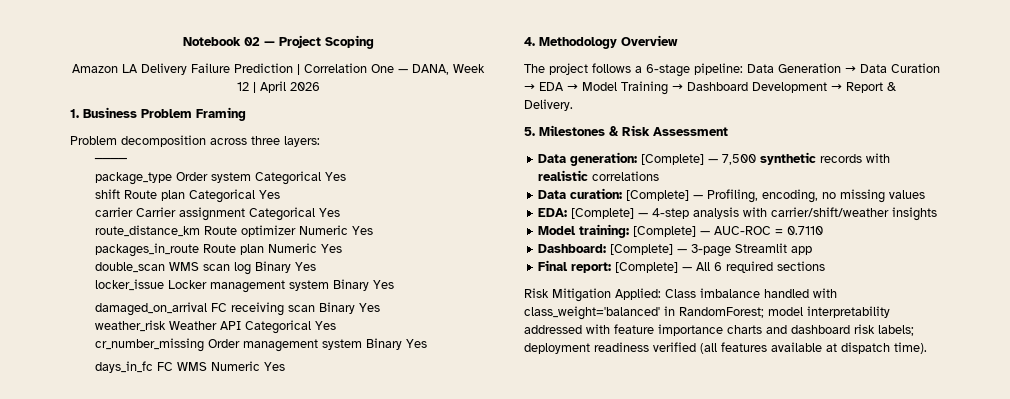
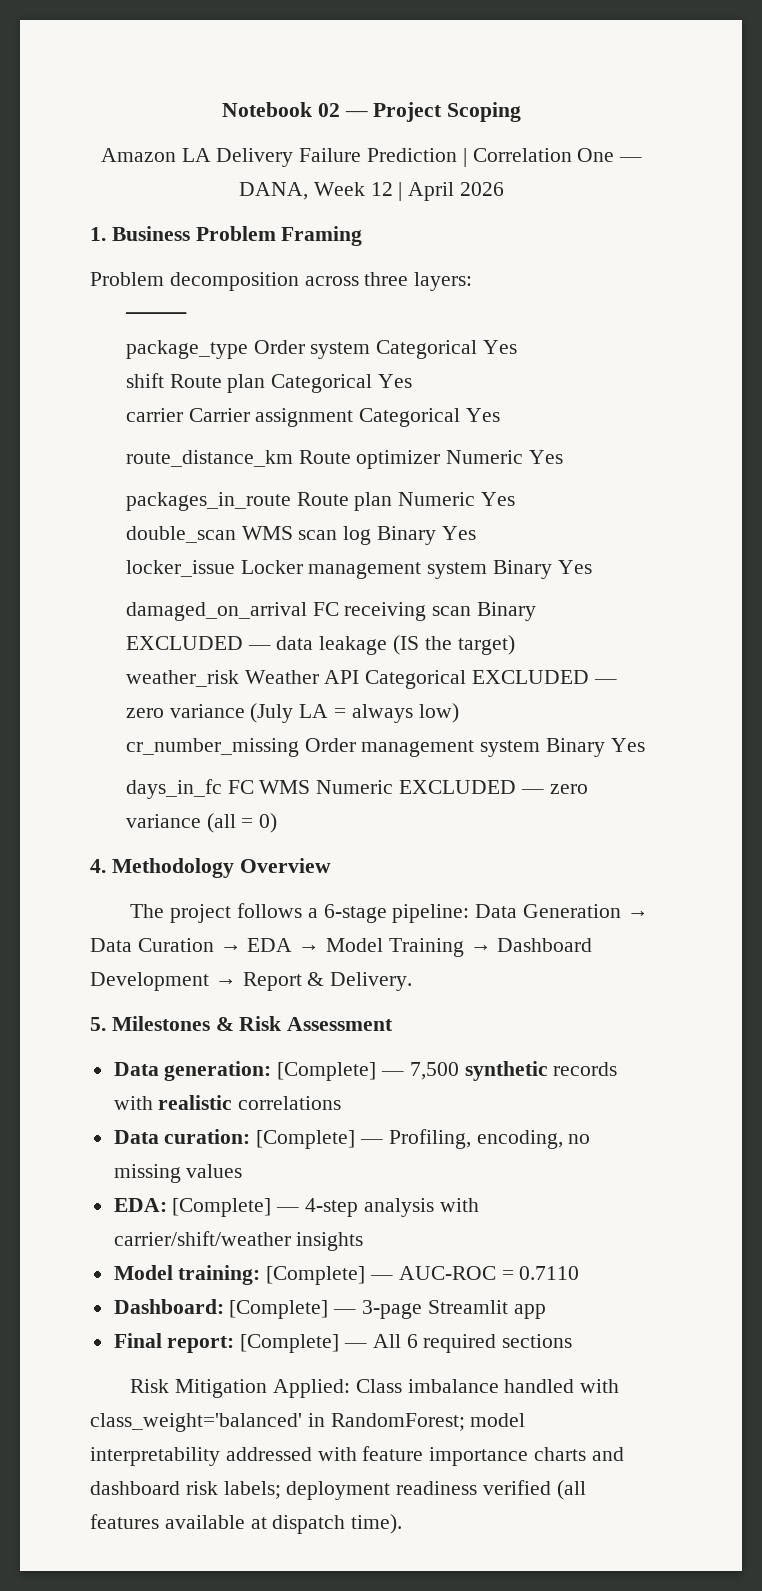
- damaged_on_arrival FC receiving scan Binary Yes
- weather_risk Weather API Categorical Yes
+ damaged_on_arrival FC receiving scan Binary EXCLUDED — data leakage (IS the target)
+ weather_risk Weather API Categorical EXCLUDED — zero variance (July LA = always low)
- days_in_fc FC WMS Numeric Yes
+ days_in_fc FC WMS Numeric EXCLUDED — zero variance (all = 0)

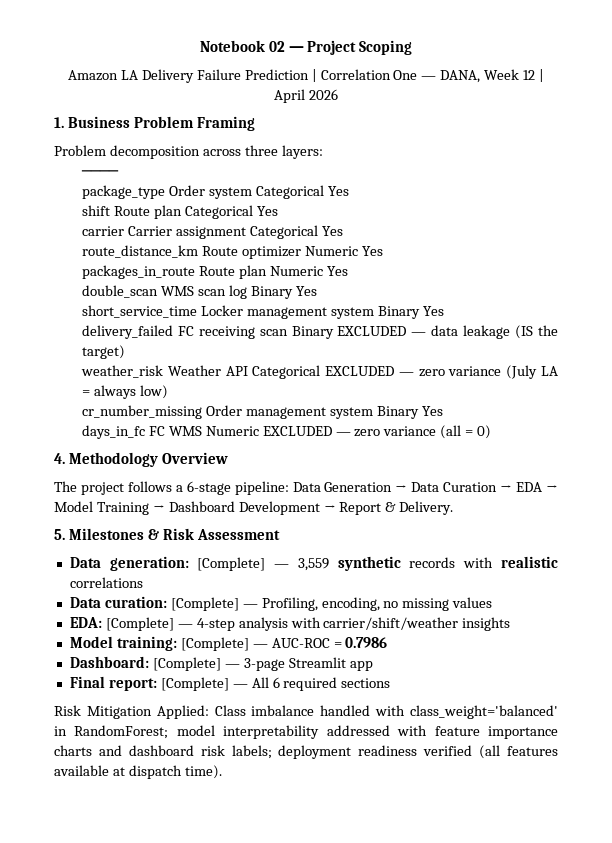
- locker_issue Locker management system Binary Yes
+ short_service_time Locker management system Binary Yes
- damaged_on_arrival FC receiving scan Binary EXCLUDED — data leakage (IS the target)
+ delivery_failed FC receiving scan Binary EXCLUDED — data leakage (IS the target)
- Data generation: [Complete] — 7,500 synthetic records with realistic correlations
+ Data generation: [Complete] — 3,559 synthetic records with realistic correlations
- Model training: [Complete] — AUC-ROC = 0.7110
+ Model training: [Complete] — AUC-ROC = 0.7986

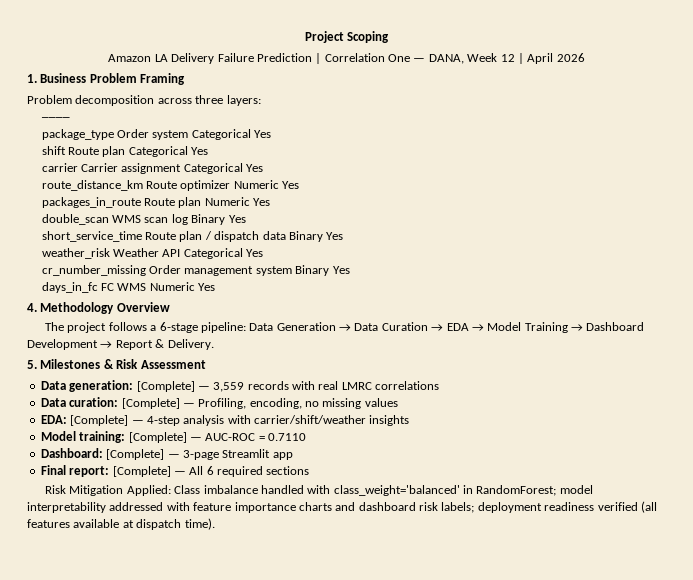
- Notebook 02 — Project Scoping
+ Project Scoping
- short_service_time Locker management system Binary Yes
- delivery_failed FC receiving scan Binary EXCLUDED — data leakage (IS the target)
- weather_risk Weather API Categorical EXCLUDED — zero variance (July LA = always low)
+ short_service_time Route plan / dispatch data Binary Yes
+ weather_risk Weather API Categorical Yes
- days_in_fc FC WMS Numeric EXCLUDED — zero variance (all = 0)
+ days_in_fc FC WMS Numeric Yes
- Data generation: [Complete] — 3,559 synthetic records with realistic correlations
+ Data generation: [Complete] — 3,559 records with real LMRC correlations
- Model training: [Complete] — AUC-ROC = 0.7986
+ Model training: [Complete] — AUC-ROC = 0.7110

